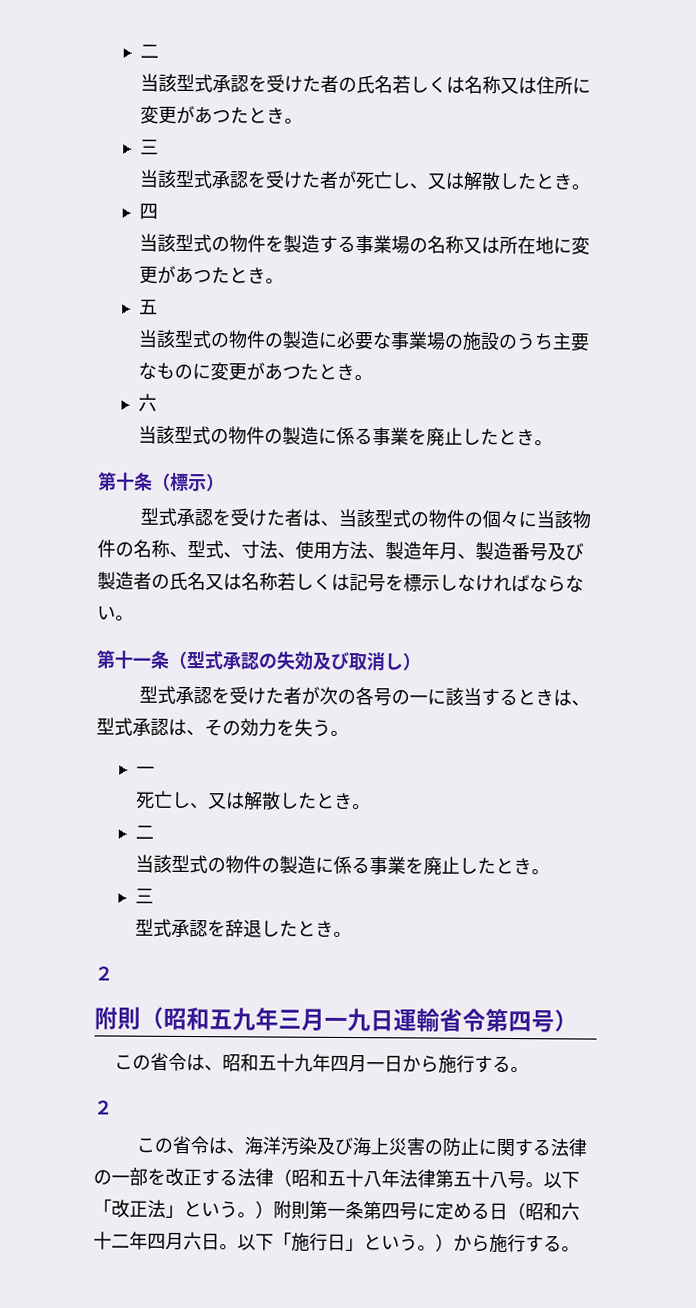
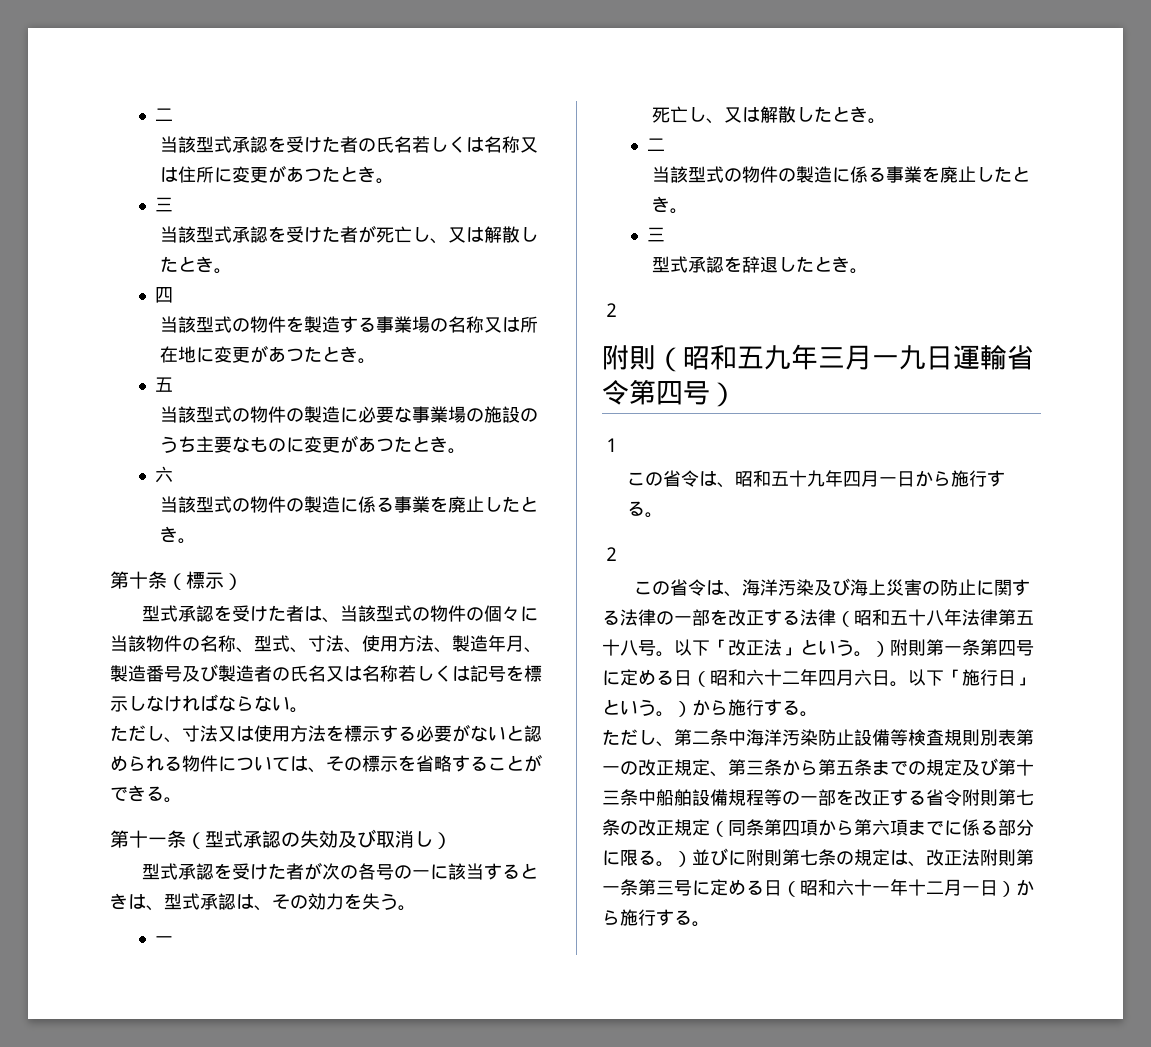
+ ただし、寸法又は使用方法を標示する必要がないと認められる物件については、その標示を省略することができる。
+ １
+ ただし、第二条中海洋汚染防止設備等検査規則別表第一の改正規定、第三条から第五条までの規定及び第十三条中船舶設備規程等の一部を改正する省令附則第七条の改正規定（同条第四項から第六項までに係る部分に限る。）並びに附則第七条の規定は、改正法附則第一条第三号に定める日（昭和六十一年十二月一日）から施行する。

